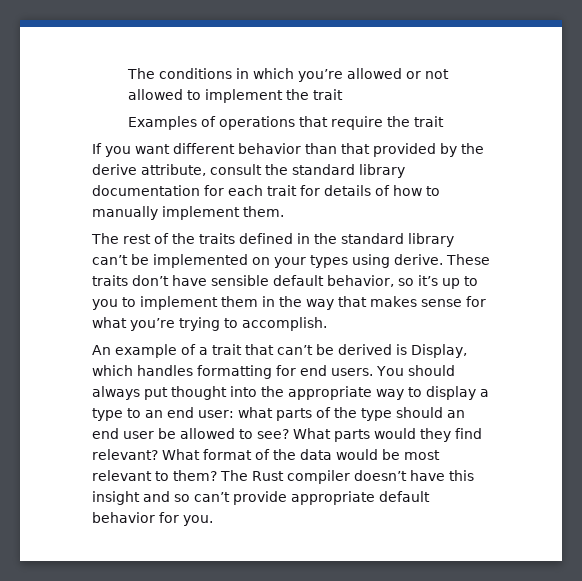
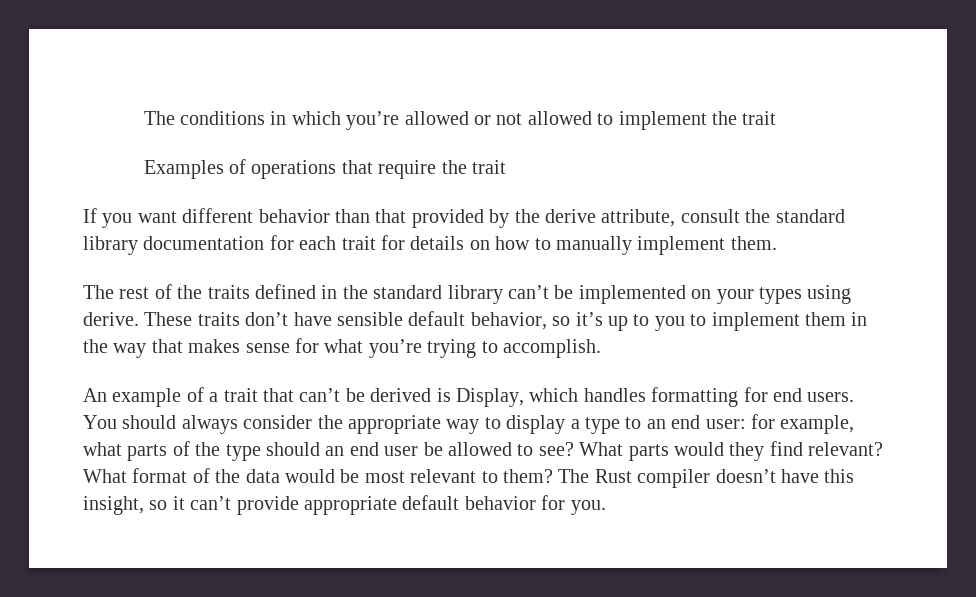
- If you want different behavior than that provided by the derive attribute, consult the standard library documentation for each trait for details of how to manually implement them.
+ If you want different behavior than that provided by the derive attribute, consult the standard library documentation for each trait for details on how to manually implement them.
- You should always put thought into the appropriate way to display a type to an end user: what parts of the type should an end user be allowed to see?
+ You should always consider the appropriate way to display a type to an end user: for example, what parts of the type should an end user be allowed to see?
- The Rust compiler doesn’t have this insight and so can’t provide appropriate default behavior for you.
+ The Rust compiler doesn’t have this insight, so it can’t provide appropriate default behavior for you.

